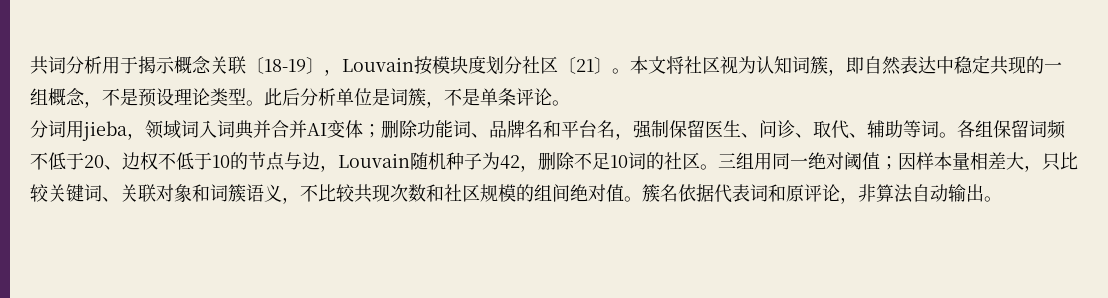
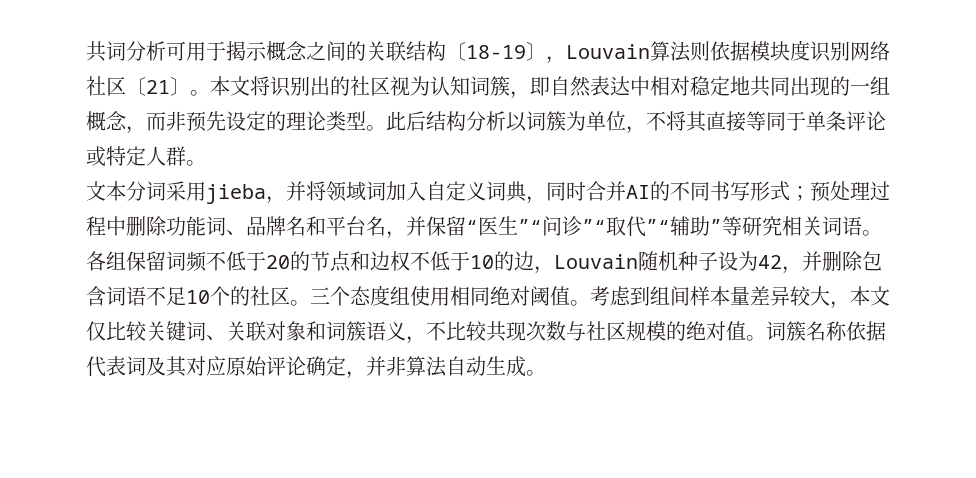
- 共词分析用于揭示概念关联〔18-19〕，Louvain按模块度划分社区〔21〕。
+ 共词分析可用于揭示概念之间的关联结构〔18-19〕，Louvain算法则依据模块度识别网络社区〔21〕。
- 本文将社区视为认知词簇，即自然表达中稳定共现的一组概念，不是预设理论类型。此后分析单位是词簇，不是单条评论。
- 分词用jieba，领域词入词典并合并AI变体；删除功能词、品牌名和平台名，强制保留医生、问诊、取代、辅助等词。
+ 本文将识别出的社区视为认知词簇，即自然表达中相对稳定地共同出现的一组概念，而非预先设定的理论类型。此后结构分析以词簇为单位，不将其直接等同于单条评论或特定人群。
+ 文本分词采用jieba，并将领域词加入自定义词典，同时合并AI的不同书写形式；预处理过程中删除功能词、品牌名和平台名，并保留“医生”“问诊”“取代”“辅助”等研究相关词语。
- 各组保留词频不低于20、边权不低于10的节点与边，Louvain随机种子为42，删除不足10词的社区。
+ 各组保留词频不低于20的节点和边权不低于10的边，Louvain随机种子设为42，并删除包含词语不足10个的社区。
- 三组用同一绝对阈值；因样本量相差大，只比较关键词、关联对象和词簇语义，不比较共现次数和社区规模的组间绝对值。
+ 三个态度组使用相同绝对阈值。考虑到组间样本量差异较大，本文仅比较关键词、关联对象和词簇语义，不比较共现次数与社区规模的绝对值。
- 簇名依据代表词和原评论，非算法自动输出。
+ 词簇名称依据代表词及其对应原始评论确定，并非算法自动生成。

